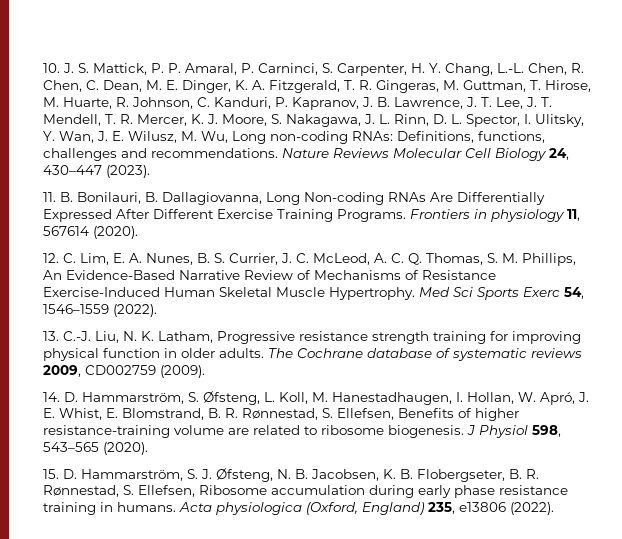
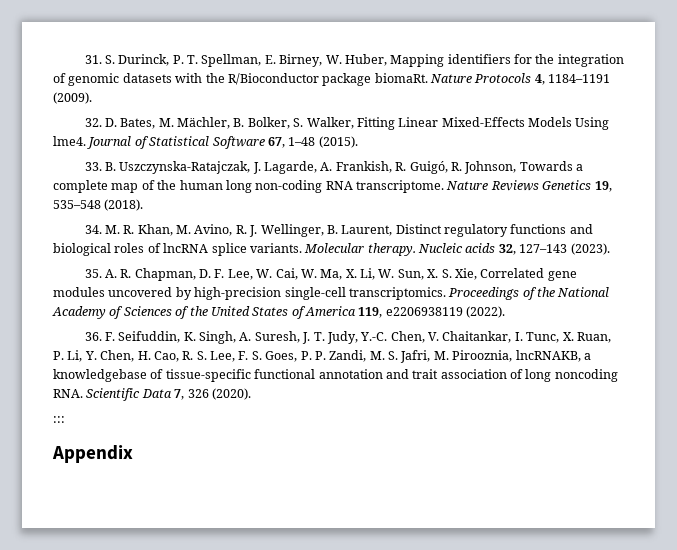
- 10. J. S. Mattick, P. P. Amaral, P. Carninci, S. Carpenter, H. Y. Chang, L.-L. Chen, R. Chen, C. Dean, M. E. Dinger, K. A. Fitzgerald, T. R. Gingeras, M. Guttman, T. Hirose, M. Huarte, R. Johnson, C. Kanduri, P. Kapranov, J. B. Lawrence, J. T. Lee, J. T. Mendell, T. R. Mercer, K. J. Moore, S. Nakagawa, J. L. Rinn, D. L. Spector, I. Ulitsky, Y. Wan, J. E. Wilusz, M. Wu, Long non-coding RNAs: Definitions, functions, challenges and recommendations. Nature Reviews Molecular Cell Biology 24, 430–447 (2023).
- 11. B. Bonilauri, B. Dallagiovanna, Long Non-coding RNAs Are Differentially Expressed After Different Exercise Training Programs. Frontiers in physiology 11, 567614 (2020).
- 12. C. Lim, E. A. Nunes, B. S. Currier, J. C. McLeod, A. C. Q. Thomas, S. M. Phillips, An Evidence-Based Narrative Review of Mechanisms of Resistance Exercise-Induced Human Skeletal Muscle Hypertrophy. Med Sci Sports Exerc 54, 1546–1559 (2022).
- 13. C.-J. Liu, N. K. Latham, Progressive resistance strength training for improving physical function in older adults. The Cochrane database of systematic reviews 2009, CD002759 (2009).
- 14. D. Hammarström, S. Øfsteng, L. Koll, M. Hanestadhaugen, I. Hollan, W. Apró, J. E. Whist, E. Blomstrand, B. R. Rønnestad, S. Ellefsen, Benefits of higher resistance-training volume are related to ribosome biogenesis. J Physiol 598, 543–565 (2020).
- 15. D. Hammarström, S. J. Øfsteng, N. B. Jacobsen, K. B. Flobergseter, B. R. Rønnestad, S. Ellefsen, Ribosome accumulation during early phase resistance training in humans. Acta physiologica (Oxford, England) 235, e13806 (2022).
+ 31. S. Durinck, P. T. Spellman, E. Birney, W. Huber, Mapping identifiers for the integration of genomic datasets with the R/Bioconductor package biomaRt. Nature Protocols 4, 1184–1191 (2009).
+ 32. D. Bates, M. Mächler, B. Bolker, S. Walker, Fitting Linear Mixed-Effects Models Using lme4. Journal of Statistical Software 67, 1–48 (2015).
+ 33. B. Uszczynska-Ratajczak, J. Lagarde, A. Frankish, R. Guigó, R. Johnson, Towards a complete map of the human long non-coding RNA transcriptome. Nature Reviews Genetics 19, 535–548 (2018).
+ 34. M. R. Khan, M. Avino, R. J. Wellinger, B. Laurent, Distinct regulatory functions and biological roles of lncRNA splice variants. Molecular therapy. Nucleic acids 32, 127–143 (2023).
+ 35. A. R. Chapman, D. F. Lee, W. Cai, W. Ma, X. Li, W. Sun, X. S. Xie, Correlated gene modules uncovered by high-precision single-cell transcriptomics. Proceedings of the National Academy of Sciences of the United States of America 119, e2206938119 (2022).
+ 36. F. Seifuddin, K. Singh, A. Suresh, J. T. Judy, Y.-C. Chen, V. Chaitankar, I. Tunc, X. Ruan, P. Li, Y. Chen, H. Cao, R. S. Lee, F. S. Goes, P. P. Zandi, M. S. Jafri, M. Pirooznia, lncRNAKB, a knowledgebase of tissue-specific functional annotation and trait association of long noncoding RNA. Scientific Data 7, 326 (2020).
+ :::
+ Appendix

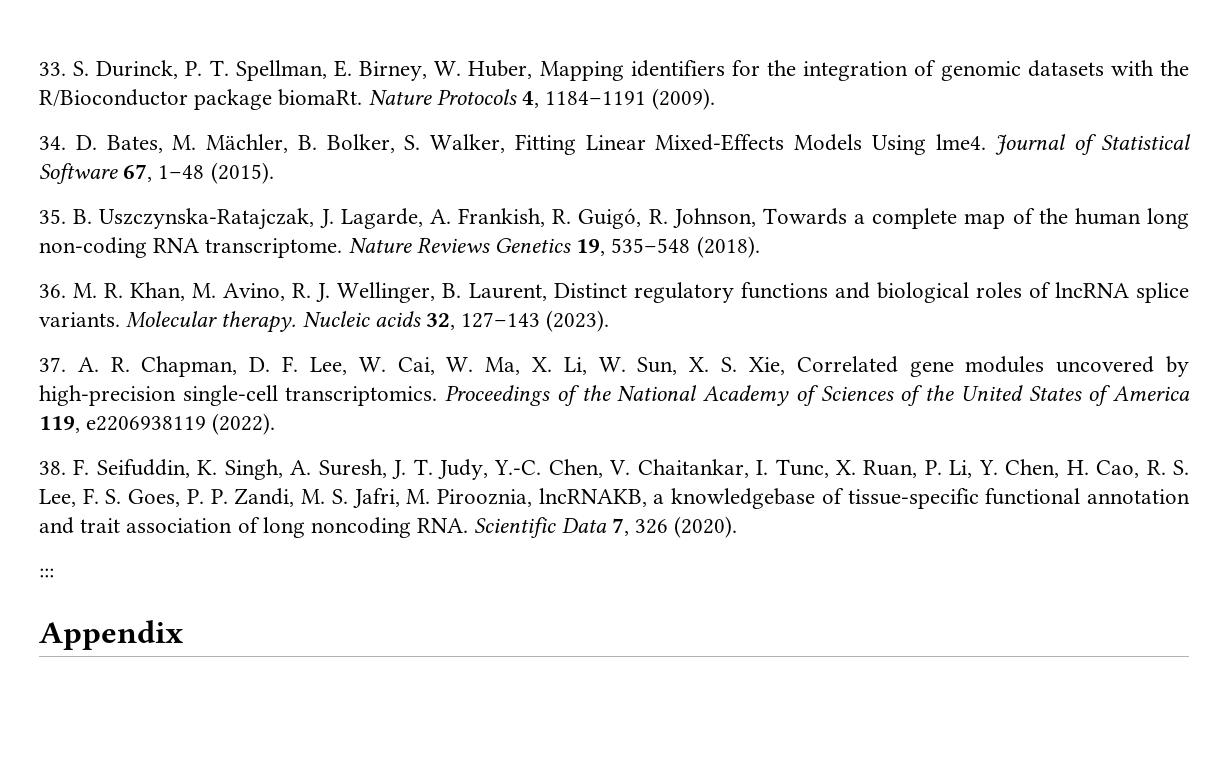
- 31. S. Durinck, P. T. Spellman, E. Birney, W. Huber, Mapping identifiers for the integration of genomic datasets with the R/Bioconductor package biomaRt.
+ 33. S. Durinck, P. T. Spellman, E. Birney, W. Huber, Mapping identifiers for the integration of genomic datasets with the R/Bioconductor package biomaRt.
- 32. D. Bates, M. Mächler, B. Bolker, S. Walker, Fitting Linear Mixed-Effects Models Using lme4.
+ 34. D. Bates, M. Mächler, B. Bolker, S. Walker, Fitting Linear Mixed-Effects Models Using lme4.
- 33. B. Uszczynska-Ratajczak, J. Lagarde, A. Frankish, R. Guigó, R. Johnson, Towards a complete map of the human long non-coding RNA transcriptome.
+ 35. B. Uszczynska-Ratajczak, J. Lagarde, A. Frankish, R. Guigó, R. Johnson, Towards a complete map of the human long non-coding RNA transcriptome.
- 34. M. R. Khan, M. Avino, R. J. Wellinger, B. Laurent, Distinct regulatory functions and biological roles of lncRNA splice variants.
+ 36. M. R. Khan, M. Avino, R. J. Wellinger, B. Laurent, Distinct regulatory functions and biological roles of lncRNA splice variants.
- 35. A. R. Chapman, D. F. Lee, W. Cai, W. Ma, X. Li, W. Sun, X. S. Xie, Correlated gene modules uncovered by high-precision single-cell transcriptomics.
+ 37. A. R. Chapman, D. F. Lee, W. Cai, W. Ma, X. Li, W. Sun, X. S. Xie, Correlated gene modules uncovered by high-precision single-cell transcriptomics.
- 36. F. Seifuddin, K. Singh, A. Suresh, J. T. Judy, Y.-C. Chen, V. Chaitankar, I. Tunc, X. Ruan, P. Li, Y. Chen, H. Cao, R. S. Lee, F. S. Goes, P. P. Zandi, M. S. Jafri, M. Pirooznia, lncRNAKB, a knowledgebase of tissue-specific functional annotation and trait association of long noncoding RNA. Scientific Data 7, 326 (2020).
+ 38. F. Seifuddin, K. Singh, A. Suresh, J. T. Judy, Y.-C. Chen, V. Chaitankar, I. Tunc, X. Ruan, P. Li, Y. Chen, H. Cao, R. S. Lee, F. S. Goes, P. P. Zandi, M. S. Jafri, M. Pirooznia, lncRNAKB, a knowledgebase of tissue-specific functional annotation and trait association of long noncoding RNA. Scientific Data 7, 326 (2020).

